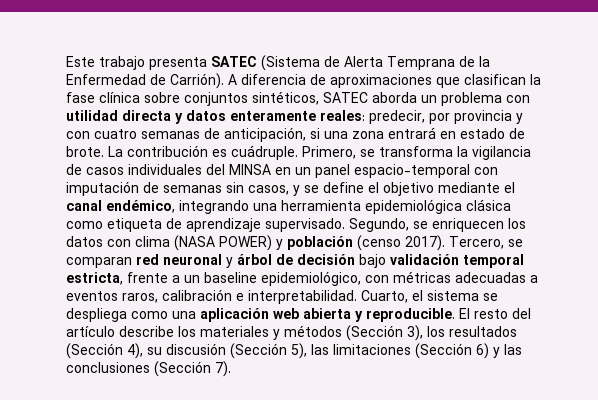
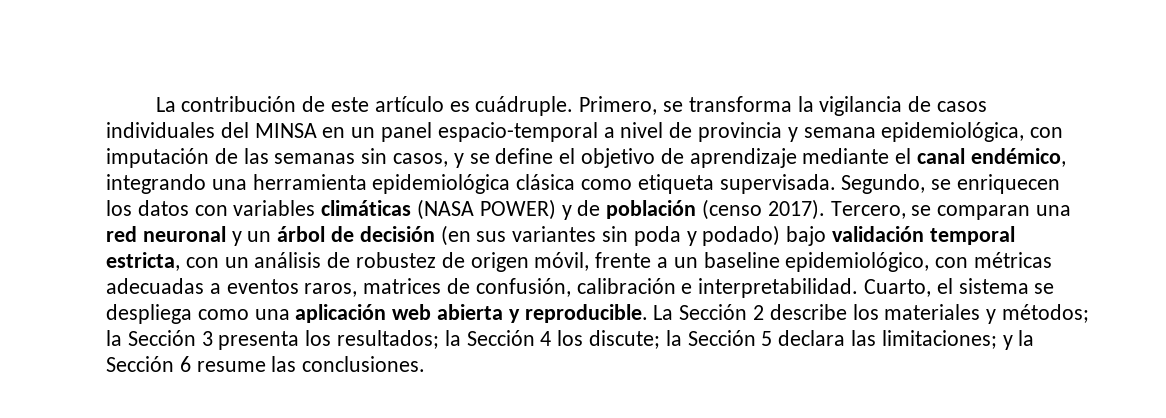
- Este trabajo presenta SATEC (Sistema de Alerta Temprana de la Enfermedad de Carrión). A diferencia de aproximaciones que clasifican la fase clínica sobre conjuntos sintéticos, SATEC aborda un problema con utilidad directa y datos enteramente reales: predecir, por provincia y con cuatro semanas de anticipación, si una zona entrará en estado de brote. La contribución es cuádruple.
+ La contribución de este artículo es cuádruple.
- Primero, se transforma la vigilancia de casos individuales del MINSA en un panel espacio-temporal con imputación de semanas sin casos, y se define el objetivo mediante el canal endémico, integrando una herramienta epidemiológica clásica como etiqueta de aprendizaje supervisado.
+ Primero, se transforma la vigilancia de casos individuales del MINSA en un panel espacio-temporal a nivel de provincia y semana epidemiológica, con imputación de las semanas sin casos, y se define el objetivo de aprendizaje mediante el canal endémico, integrando una herramienta epidemiológica clásica como etiqueta supervisada.
- Segundo, se enriquecen los datos con clima (NASA POWER) y población (censo 2017).
+ Segundo, se enriquecen los datos con variables climáticas (NASA POWER) y de población (censo 2017).
- Tercero, se comparan red neuronal y árbol de decisión bajo validación temporal estricta, frente a un baseline epidemiológico, con métricas adecuadas a eventos raros, calibración e interpretabilidad.
+ Tercero, se comparan una red neuronal y un árbol de decisión (en sus variantes sin poda y podado) bajo validación temporal estricta, con un análisis de robustez de origen móvil, frente a un baseline epidemiológico, con métricas adecuadas a eventos raros, matrices de confusión, calibración e interpretabilidad.
- El resto del artículo describe los materiales y métodos (Sección 3), los resultados (Sección 4), su discusión (Sección 5), las limitaciones (Sección 6) y las conclusiones (Sección 7).
+ La Sección 2 describe los materiales y métodos; la Sección 3 presenta los resultados; la Sección 4 los discute; la Sección 5 declara las limitaciones; y la Sección 6 resume las conclusiones.

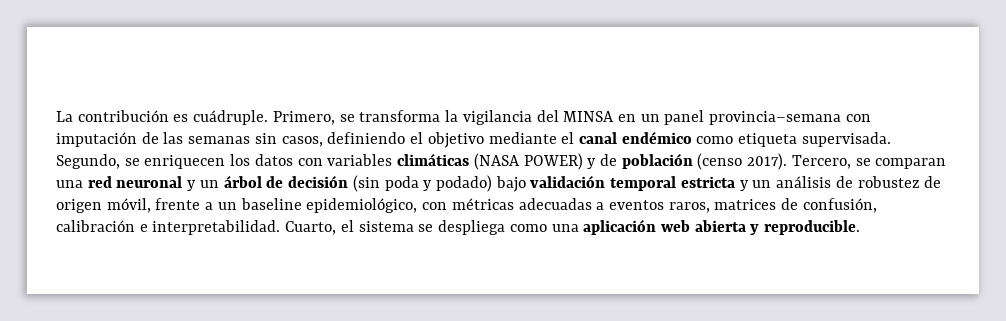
- La contribución de este artículo es cuádruple.
+ La contribución es cuádruple.
- Primero, se transforma la vigilancia de casos individuales del MINSA en un panel espacio-temporal a nivel de provincia y semana epidemiológica, con imputación de las semanas sin casos, y se define el objetivo de aprendizaje mediante el canal endémico, integrando una herramienta epidemiológica clásica como etiqueta supervisada.
+ Primero, se transforma la vigilancia del MINSA en un panel provincia–semana con imputación de las semanas sin casos, definiendo el objetivo mediante el canal endémico como etiqueta supervisada.
- Tercero, se comparan una red neuronal y un árbol de decisión (en sus variantes sin poda y podado) bajo validación temporal estricta, con un análisis de robustez de origen móvil, frente a un baseline epidemiológico, con métricas adecuadas a eventos raros, matrices de confusión, calibración e interpretabilidad.
+ Tercero, se comparan una red neuronal y un árbol de decisión (sin poda y podado) bajo validación temporal estricta y un análisis de robustez de origen móvil, frente a un baseline epidemiológico, con métricas adecuadas a eventos raros, matrices de confusión, calibración e interpretabilidad.
- La Sección 2 describe los materiales y métodos; la Sección 3 presenta los resultados; la Sección 4 los discute; la Sección 5 declara las limitaciones; y la Sección 6 resume las conclusiones.

